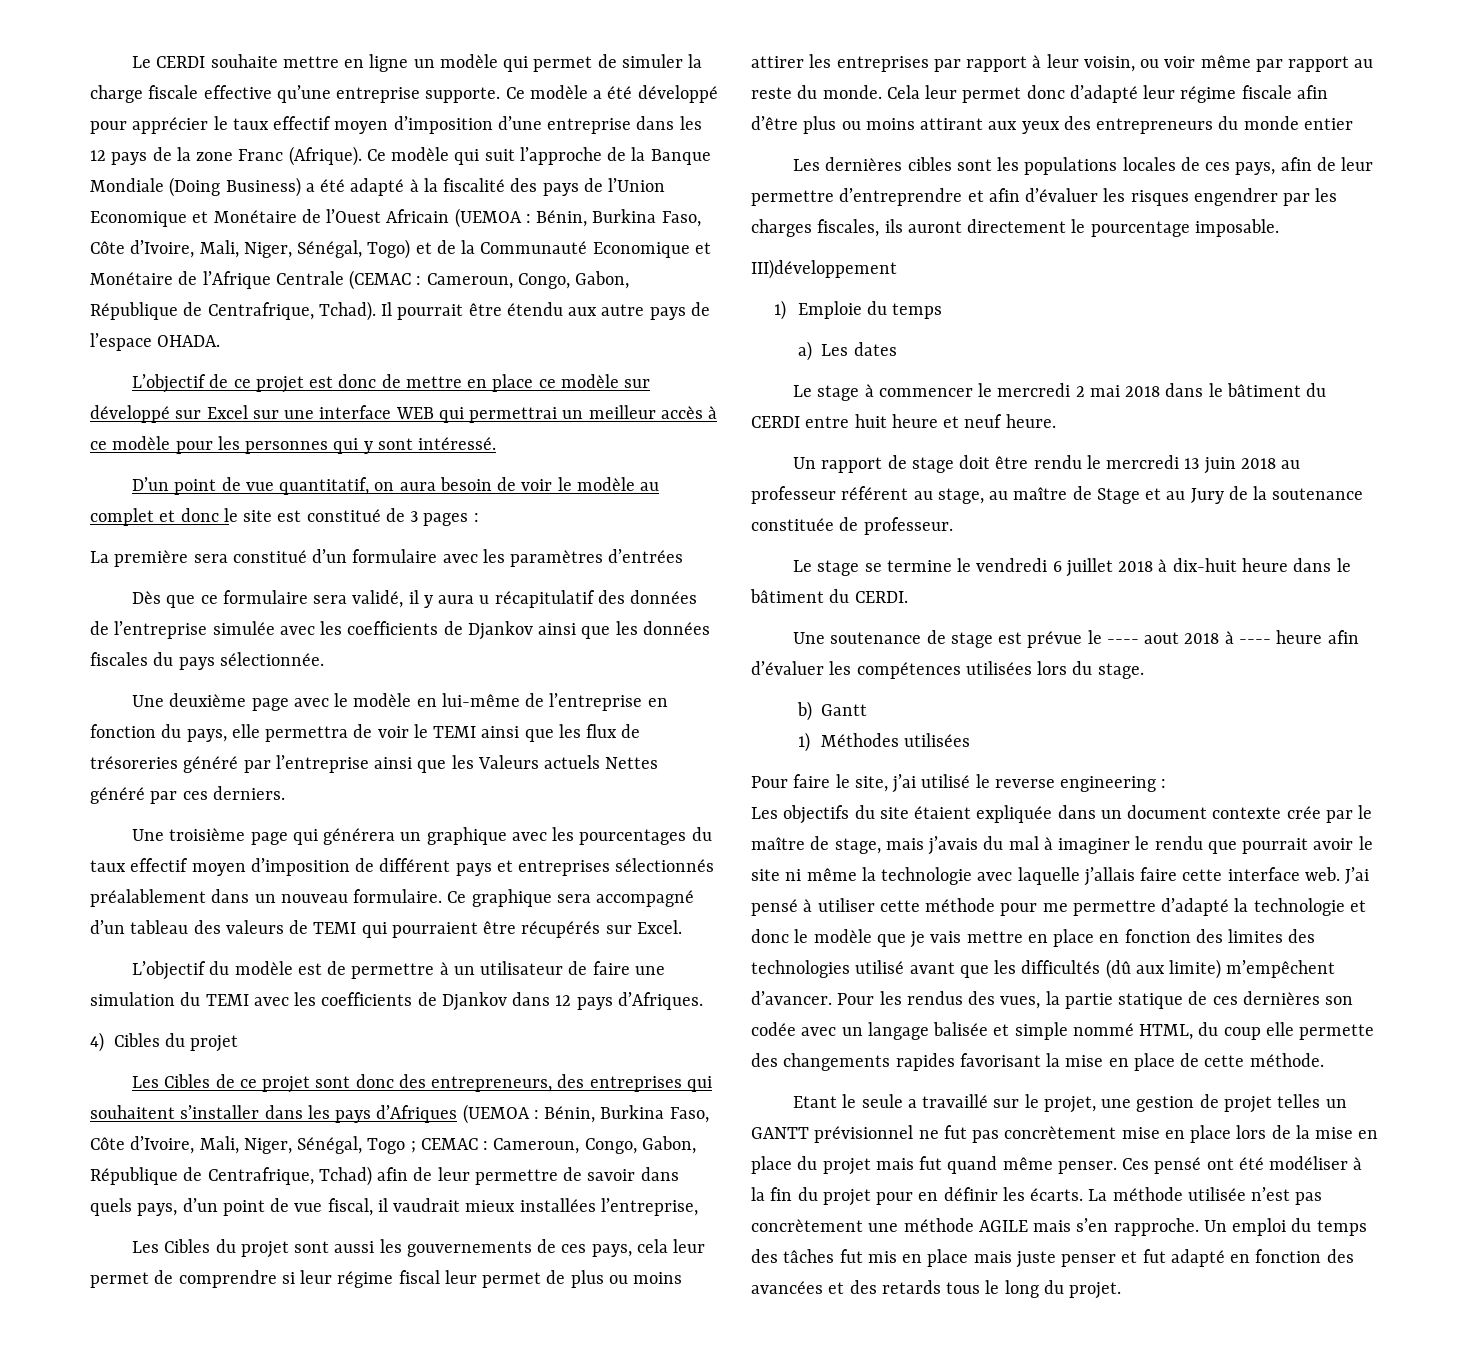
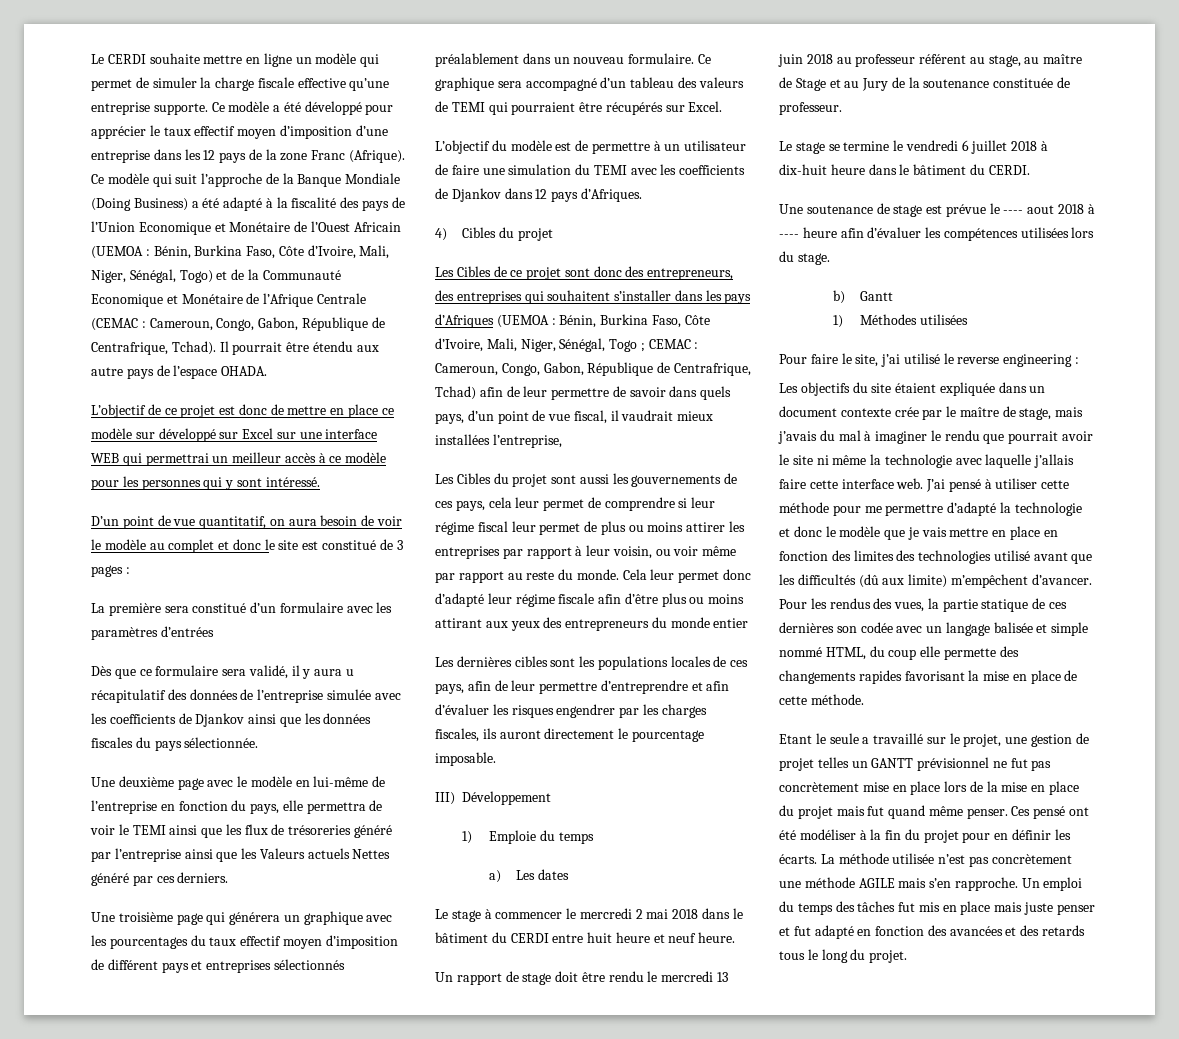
- III)développement
+ III) Développement

